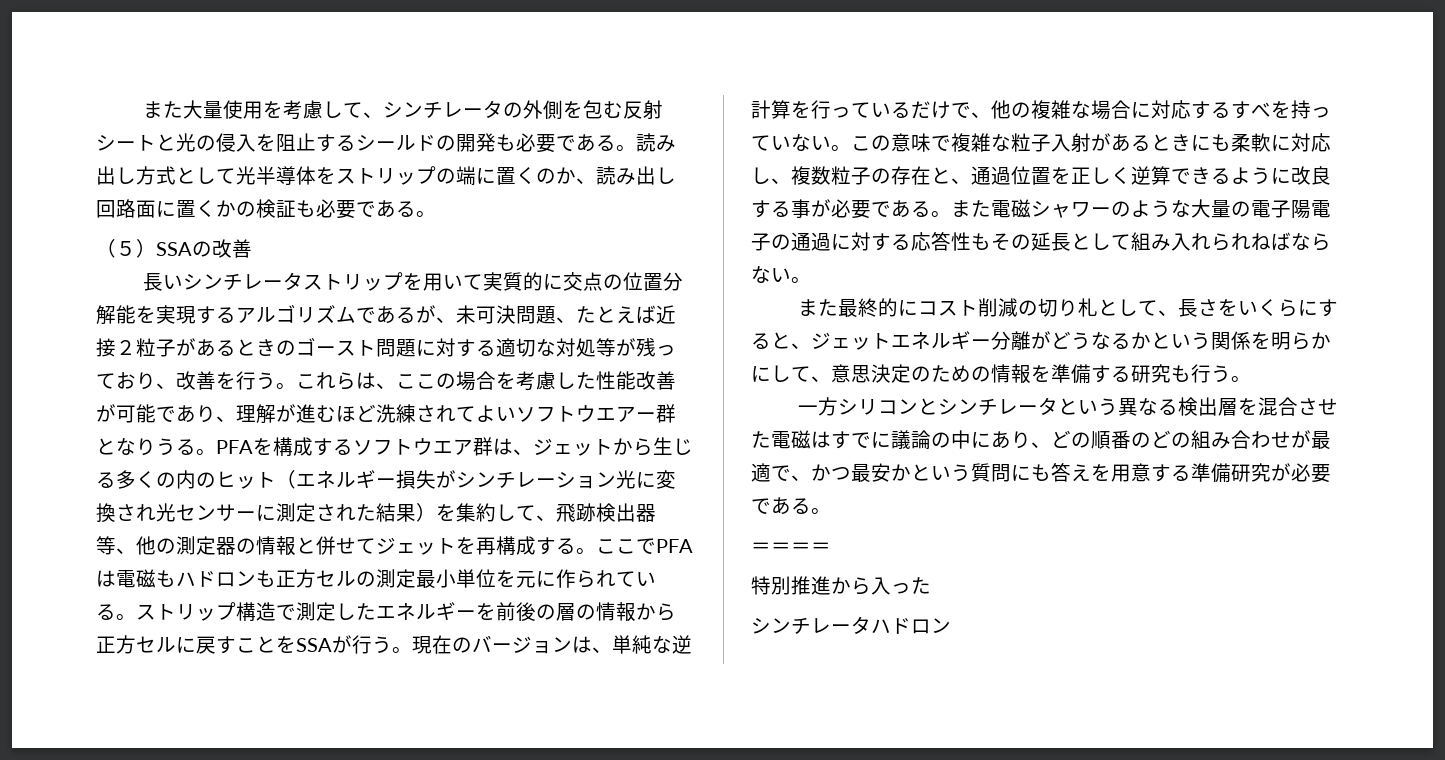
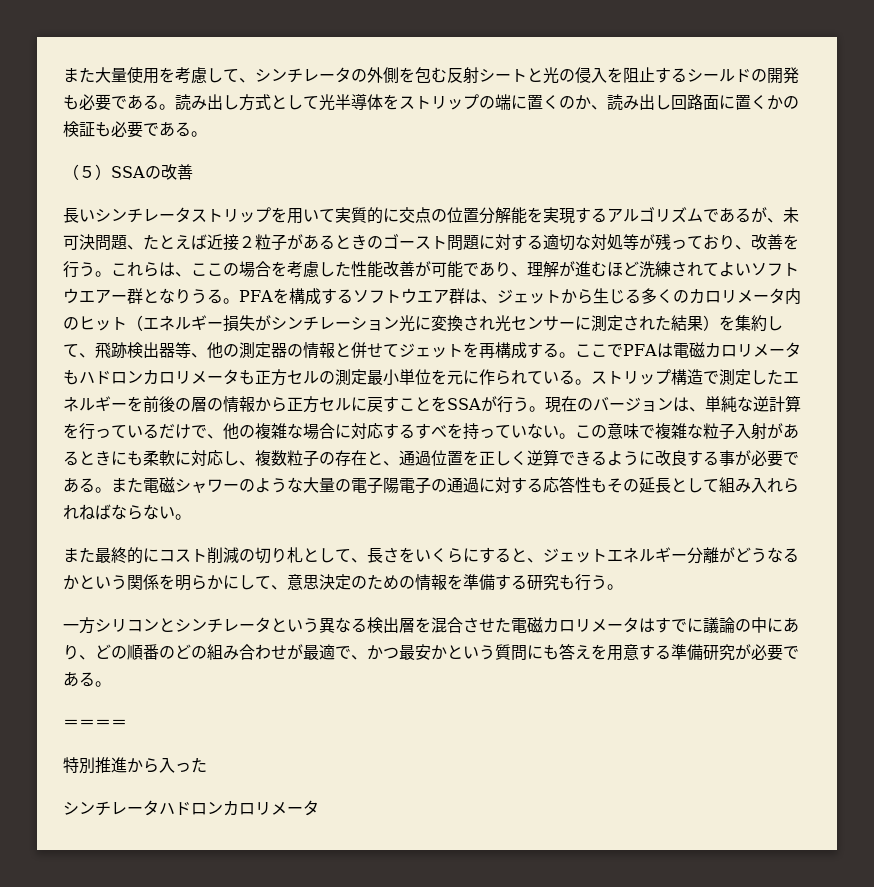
- PFAを構成するソフトウエア群は、ジェットから生じる多くの内のヒット（エネルギー損失がシンチレーション光に変換され光センサーに測定された結果）を集約して、飛跡検出器等、他の測定器の情報と併せてジェットを再構成する。
+ PFAを構成するソフトウエア群は、ジェットから生じる多くのカロリメータ内のヒット（エネルギー損失がシンチレーション光に変換され光センサーに測定された結果）を集約して、飛跡検出器等、他の測定器の情報と併せてジェットを再構成する。
- ここでPFAは電磁もハドロンも正方セルの測定最小単位を元に作られている。
+ ここでPFAは電磁カロリメータもハドロンカロリメータも正方セルの測定最小単位を元に作られている。
- 一方シリコンとシンチレータという異なる検出層を混合させた電磁はすでに議論の中にあり、どの順番のどの組み合わせが最適で、かつ最安かという質問にも答えを用意する準備研究が必要である。
+ 一方シリコンとシンチレータという異なる検出層を混合させた電磁カロリメータはすでに議論の中にあり、どの順番のどの組み合わせが最適で、かつ最安かという質問にも答えを用意する準備研究が必要である。
- シンチレータハドロン
+ シンチレータハドロンカロリメータ

